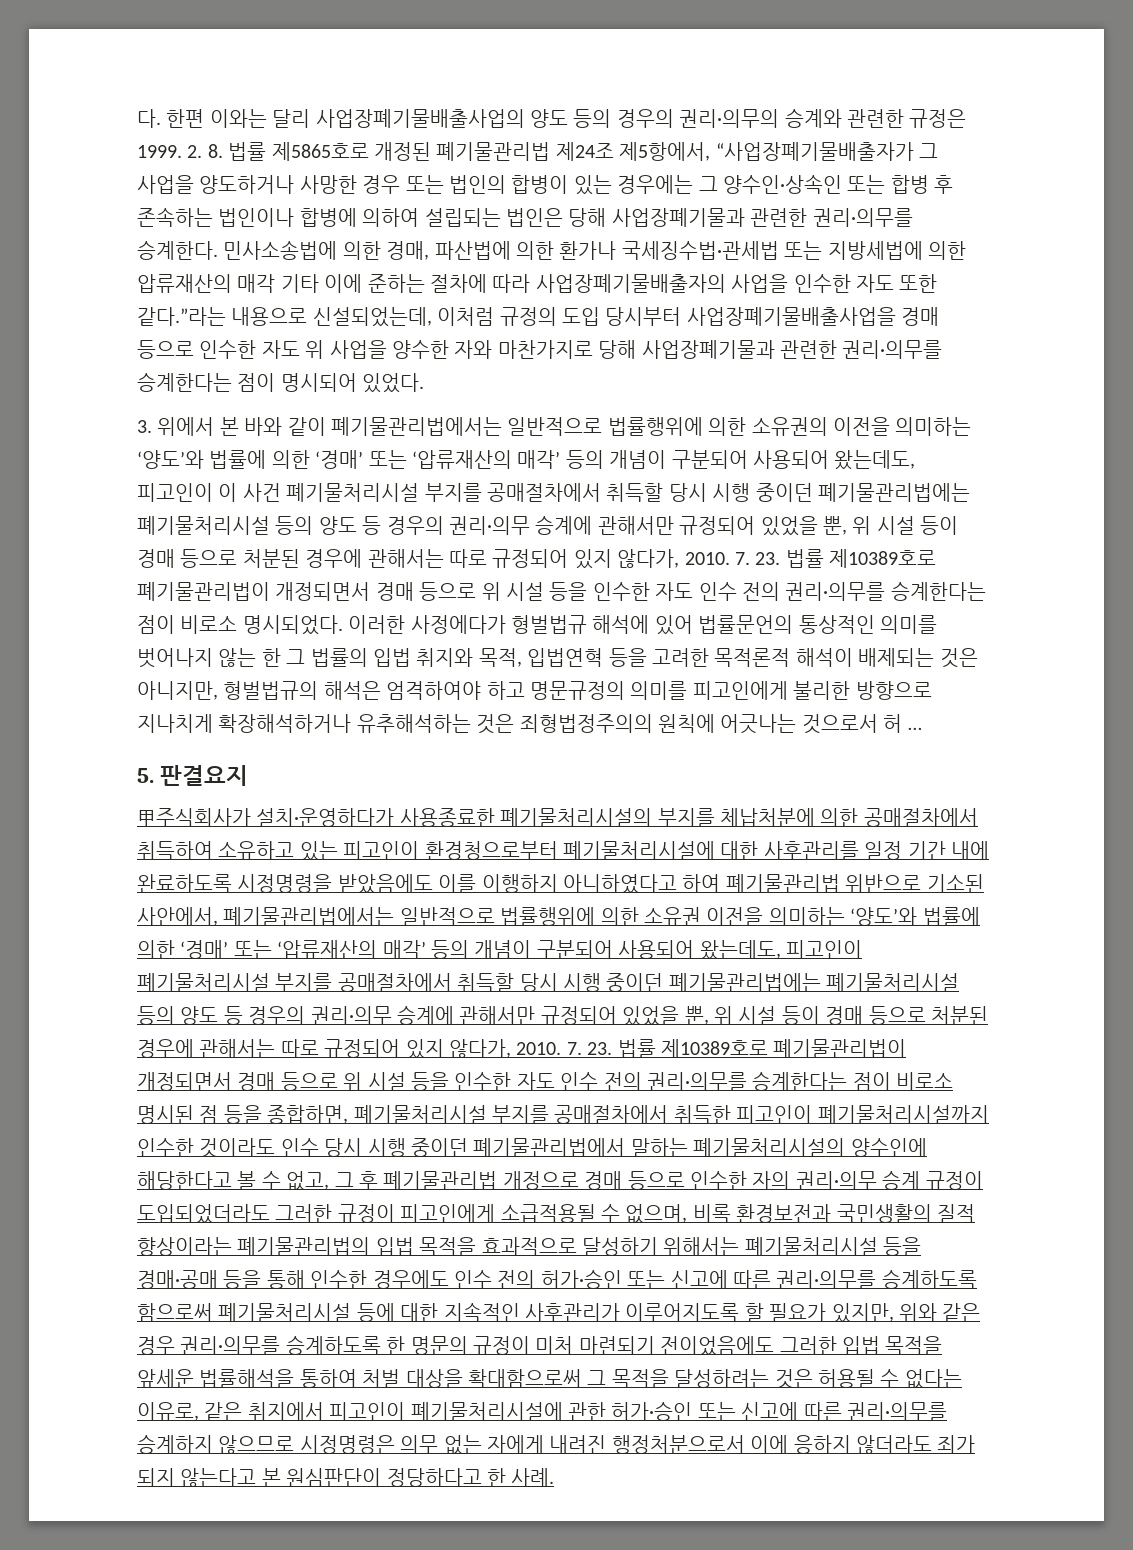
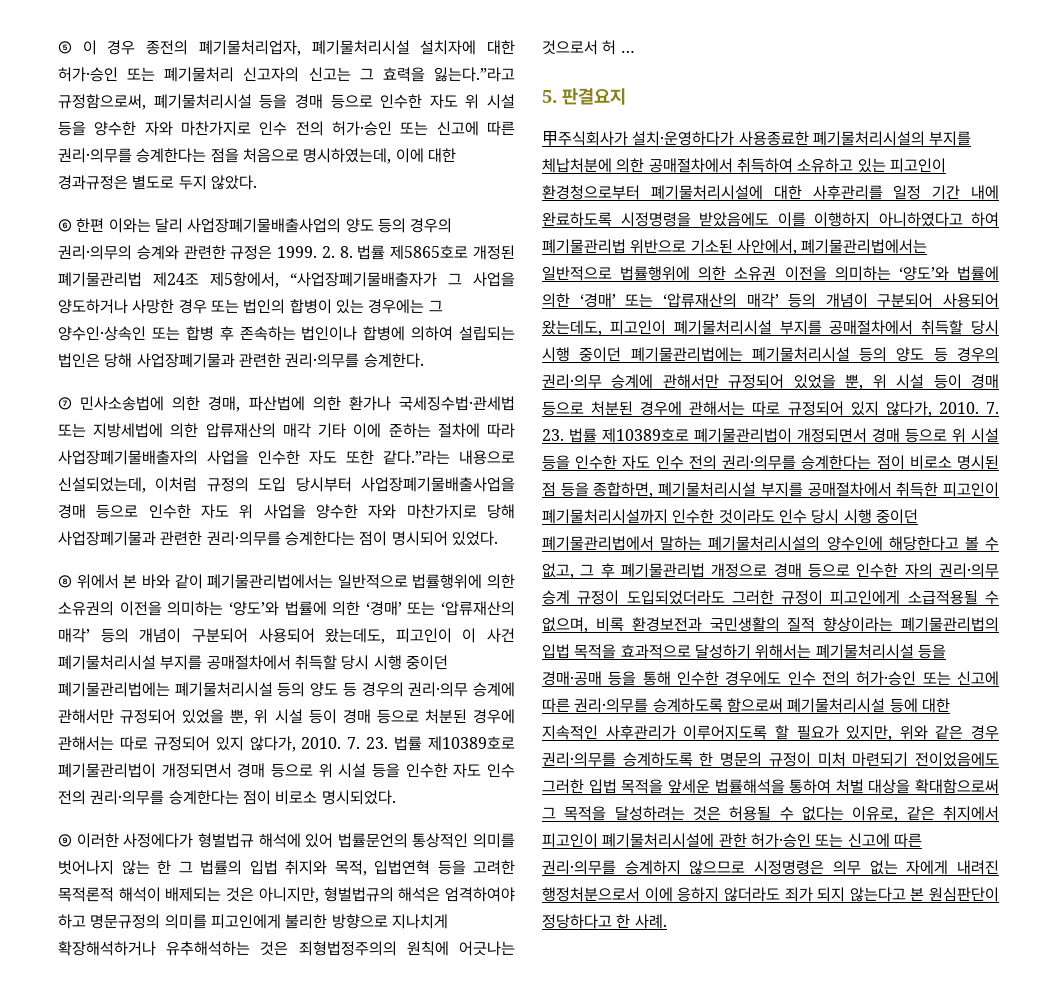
- 다. 한편 이와는 달리 사업장폐기물배출사업의 양도 등의 경우의 권리·의무의 승계와 관련한 규정은 1999.
+ ⑤ 이 경우 종전의 폐기물처리업자, 폐기물처리시설 설치자에 대한 허가·승인 또는 폐기물처리 신고자의 신고는 그 효력을 잃는다.”라고 규정함으로써, 폐기물처리시설 등을 경매 등으로 인수한 자도 위 시설 등을 양수한 자와 마찬가지로 인수 전의 허가·승인 또는 신고에 따른 권리·의무를 승계한다는 점을 처음으로 명시하였는데, 이에 대한 경과규정은 별도로 두지 않았다.
+ ⑥ 한편 이와는 달리 사업장폐기물배출사업의 양도 등의 경우의 권리·의무의 승계와 관련한 규정은 1999.
- 2. 8. 법률 제5865호로 개정된 폐기물관리법 제24조 제5항에서, “사업장폐기물배출자가 그 사업을 양도하거나 사망한 경우 또는 법인의 합병이 있는 경우에는 그 양수인·상속인 또는 합병 후 존속하는 법인이나 합병에 의하여 설립되는 법인은 당해 사업장폐기물과 관련한 권리·의무를 승계한다. 민사소송법에 의한 경매, 파산법에 의한 환가나 국세징수법·관세법 또는 지방세법에 의한 압류재산의 매각 기타 이에 준하는 절차에 따라 사업장폐기물배출자의 사업을 인수한 자도 또한 같다.”라는 내용으로 신설되었는데, 이처럼 규정의 도입 당시부터 사업장폐기물배출사업을 경매 등으로 인수한 자도 위 사업을 양수한 자와 마찬가지로 당해 사업장폐기물과 관련한 권리·의무를 승계한다는 점이 명시되어 있었다.
+ 2. 8. 법률 제5865호로 개정된 폐기물관리법 제24조 제5항에서, “사업장폐기물배출자가 그 사업을 양도하거나 사망한 경우 또는 법인의 합병이 있는 경우에는 그 양수인·상속인 또는 합병 후 존속하는 법인이나 합병에 의하여 설립되는 법인은 당해 사업장폐기물과 관련한 권리·의무를 승계한다.
+ ⑦ 민사소송법에 의한 경매, 파산법에 의한 환가나 국세징수법·관세법 또는 지방세법에 의한 압류재산의 매각 기타 이에 준하는 절차에 따라 사업장폐기물배출자의 사업을 인수한 자도 또한 같다.”라는 내용으로 신설되었는데, 이처럼 규정의 도입 당시부터 사업장폐기물배출사업을 경매 등으로 인수한 자도 위 사업을 양수한 자와 마찬가지로 당해 사업장폐기물과 관련한 권리·의무를 승계한다는 점이 명시되어 있었다.
- 3. 위에서 본 바와 같이 폐기물관리법에서는 일반적으로 법률행위에 의한 소유권의 이전을 의미하는 ‘양도’와 법률에 의한 ‘경매’ 또는 ‘압류재산의 매각’ 등의 개념이 구분되어 사용되어 왔는데도, 피고인이 이 사건 폐기물처리시설 부지를 공매절차에서 취득할 당시 시행 중이던 폐기물관리법에는 폐기물처리시설 등의 양도 등 경우의 권리·의무 승계에 관해서만 규정되어 있었을 뿐, 위 시설 등이 경매 등으로 처분된 경우에 관해서는 따로 규정되어 있지 않다가, 2010.
+ ⑧ 위에서 본 바와 같이 폐기물관리법에서는 일반적으로 법률행위에 의한 소유권의 이전을 의미하는 ‘양도’와 법률에 의한 ‘경매’ 또는 ‘압류재산의 매각’ 등의 개념이 구분되어 사용되어 왔는데도, 피고인이 이 사건 폐기물처리시설 부지를 공매절차에서 취득할 당시 시행 중이던 폐기물관리법에는 폐기물처리시설 등의 양도 등 경우의 권리·의무 승계에 관해서만 규정되어 있었을 뿐, 위 시설 등이 경매 등으로 처분된 경우에 관해서는 따로 규정되어 있지 않다가, 2010.
- 7. 23. 법률 제10389호로 폐기물관리법이 개정되면서 경매 등으로 위 시설 등을 인수한 자도 인수 전의 권리·의무를 승계한다는 점이 비로소 명시되었다. 이러한 사정에다가 형벌법규 해석에 있어 법률문언의 통상적인 의미를 벗어나지 않는 한 그 법률의 입법 취지와 목적, 입법연혁 등을 고려한 목적론적 해석이 배제되는 것은 아니지만, 형벌법규의 해석은 엄격하여야 하고 명문규정의 의미를 피고인에게 불리한 방향으로 지나치게 확장해석하거나 유추해석하는 것은 죄형법정주의의 원칙에 어긋나는 것으로서 허 …
+ 7. 23. 법률 제10389호로 폐기물관리법이 개정되면서 경매 등으로 위 시설 등을 인수한 자도 인수 전의 권리·의무를 승계한다는 점이 비로소 명시되었다.
+ ⑨ 이러한 사정에다가 형벌법규 해석에 있어 법률문언의 통상적인 의미를 벗어나지 않는 한 그 법률의 입법 취지와 목적, 입법연혁 등을 고려한 목적론적 해석이 배제되는 것은 아니지만, 형벌법규의 해석은 엄격하여야 하고 명문규정의 의미를 피고인에게 불리한 방향으로 지나치게 확장해석하거나 유추해석하는 것은 죄형법정주의의 원칙에 어긋나는 것으로서 허 …

